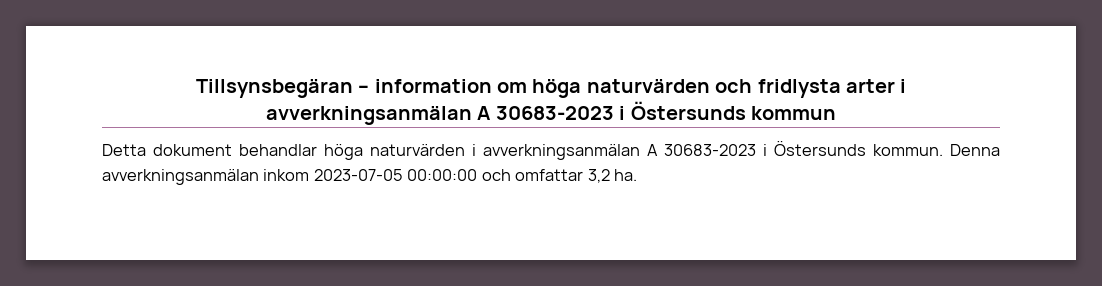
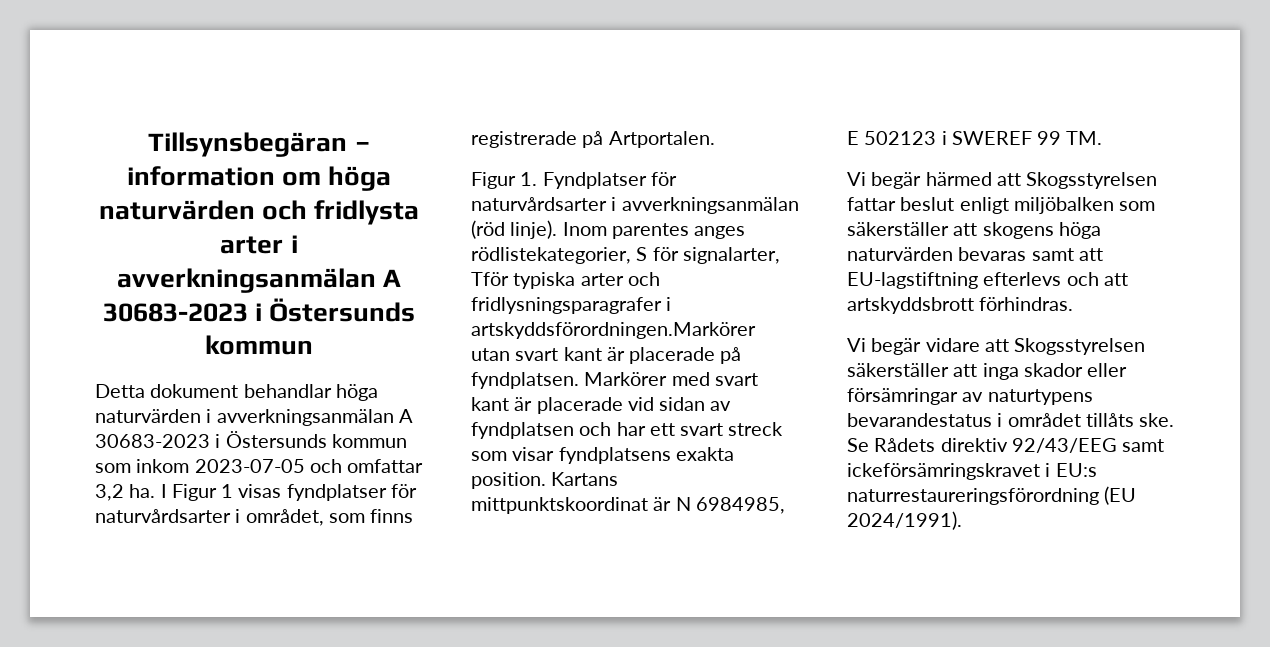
- Detta dokument behandlar höga naturvärden i avverkningsanmälan A 30683-2023 i Östersunds kommun. Denna avverkningsanmälan inkom 2023-07-05 00:00:00 och omfattar 3,2 ha.
+ Detta dokument behandlar höga naturvärden i avverkningsanmälan A 30683-2023 i Östersunds kommun som inkom 2023-07-05 och omfattar 3,2 ha.
+ I Figur 1 visas fyndplatser för naturvårdsarter i området, som finns registrerade på Artportalen.
+ Figur 1. Fyndplatser för naturvårdsarter i avverkningsanmälan (röd linje). Inom parentes anges rödlistekategorier, S för signalarter, Tför typiska arter och fridlysningsparagrafer i artskyddsförordningen.Markörer utan svart kant är placerade på fyndplatsen. Markörer med svart kant är placerade vid sidan av fyndplatsen och har ett svart streck som visar fyndplatsens exakta position. Kartans mittpunktskoordinat är N 6984985, E 502123 i SWEREF 99 TM.
+ Vi begär härmed att Skogsstyrelsen fattar beslut enligt miljöbalken som säkerställer att skogens höga naturvärden bevaras samt att EU-lagstiftning efterlevs och att artskyddsbrott förhindras.
+ Vi begär vidare att Skogsstyrelsen säkerställer att inga skador eller försämringar av naturtypens bevarandestatus i området tillåts ske. Se Rådets direktiv 92/43/EEG samt ickeförsämringskravet i EU:s naturrestaureringsförordning (EU 2024/1991).

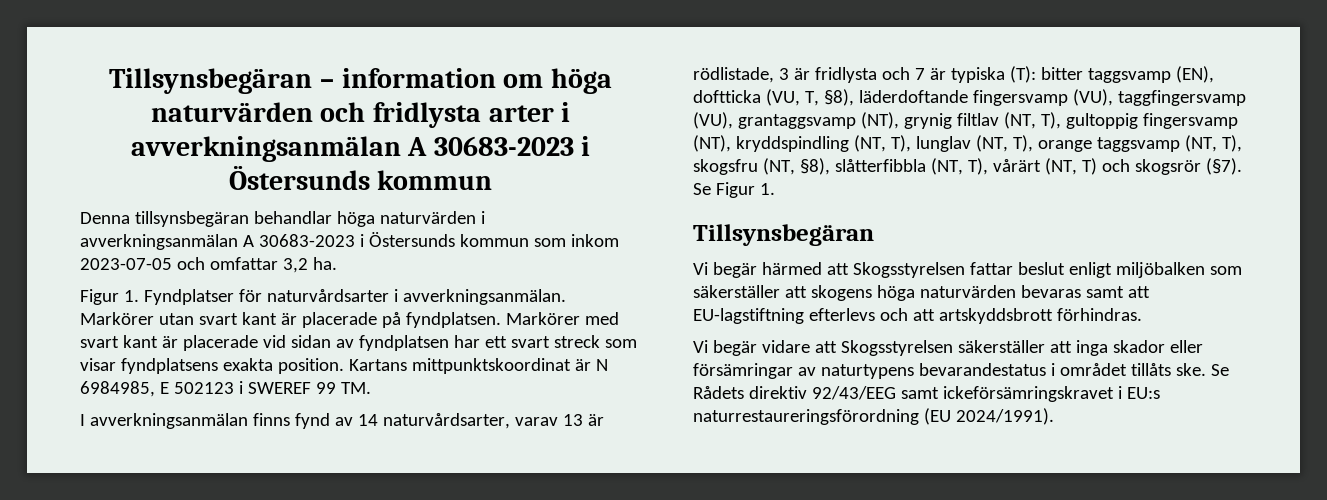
- Detta dokument behandlar höga naturvärden i avverkningsanmälan A 30683-2023 i Östersunds kommun som inkom 2023-07-05 och omfattar 3,2 ha. I Figur 1 visas fyndplatser för naturvårdsarter i området, som finns registrerade på Artportalen.
+ Denna tillsynsbegäran behandlar höga naturvärden i avverkningsanmälan A 30683-2023 i Östersunds kommun som inkom 2023-07-05 och omfattar 3,2 ha.
- Figur 1. Fyndplatser för naturvårdsarter i avverkningsanmälan (röd linje). Inom parentes anges rödlistekategorier, S för signalarter, Tför typiska arter och fridlysningsparagrafer i artskyddsförordningen.Markörer utan svart kant är placerade på fyndplatsen.
+ Figur 1. Fyndplatser för naturvårdsarter i avverkningsanmälan. Markörer utan svart kant är placerade på fyndplatsen.
- Markörer med svart kant är placerade vid sidan av fyndplatsen och har ett svart streck som visar fyndplatsens exakta position.
+ Markörer med svart kant är placerade vid sidan av fyndplatsen har ett svart streck som visar fyndplatsens exakta position.
+ I avverkningsanmälan finns fynd av 14 naturvårdsarter, varav 13 är rödlistade, 3 är fridlysta och 7 är typiska (T): bitter taggsvamp (EN), doftticka (VU, T, §8), läderdoftande fingersvamp (VU), taggfingersvamp (VU), grantaggsvamp (NT), grynig filtlav (NT, T), gultoppig fingersvamp (NT), kryddspindling (NT, T), lunglav (NT, T), orange taggsvamp (NT, T), skogsfru (NT, §8), slåtterfibbla (NT, T), vårärt (NT, T) och skogsrör (§7). Se Figur 1.
+ Tillsynsbegäran

